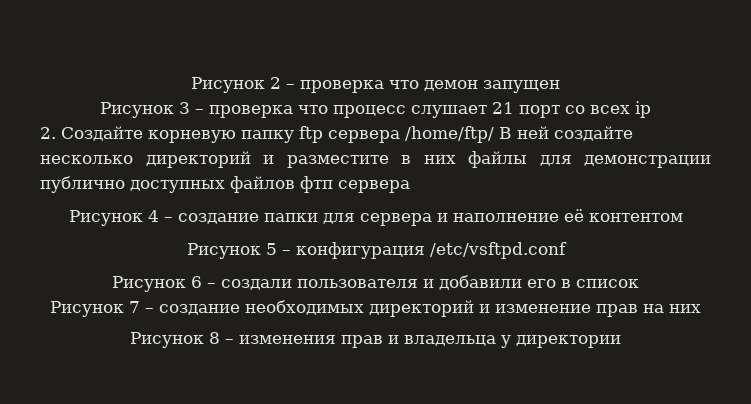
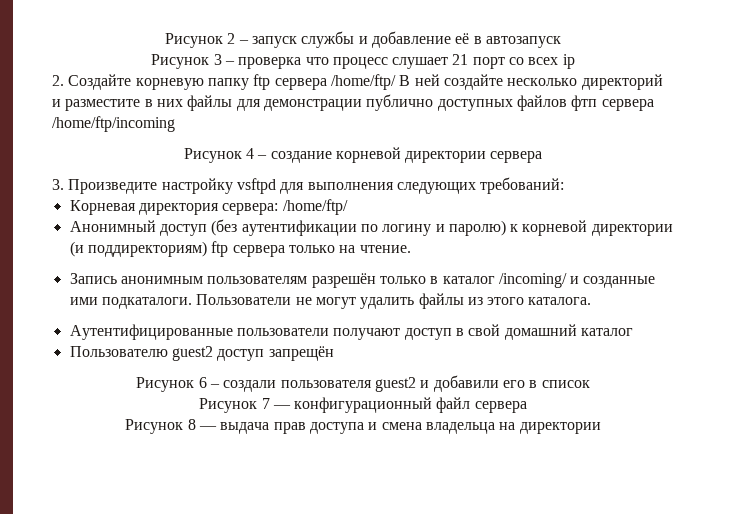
- Рисунок 2 – проверка что демон запущен
+ Рисунок 2 – запуск службы и добавление её в автозапуск
- 2. Создайте корневую папку ftp сервера /home/ftp/ В ней создайте несколько директорий и разместите в них файлы для демонстрации публично доступных файлов фтп сервера
+ 2. Создайте корневую папку ftp сервера /home/ftp/ В ней создайте несколько директорий и разместите в них файлы для демонстрации публично доступных файлов фтп сервера /home/ftp/incoming
- Рисунок 4 – создание папки для сервера и наполнение её контентом
- Рисунок 5 – конфигурация /etc/vsftpd.conf
+ Рисунок 4 – создание корневой директории сервера
+ 3. Произведите настройку vsftpd для выполнения следующих требований:
+ Корневая директория сервера: /home/ftp/
+ Анонимный доступ (без аутентификации по логину и паролю) к корневой директории (и поддиректориям) ftp сервера только на чтение.
+ Запись анонимным пользователям разрешён только в каталог /incoming/ и созданные ими подкаталоги. Пользователи не могут удалить файлы из этого каталога.
+ Аутентифицированные пользователи получают доступ в свой домашний каталог
+ Пользователю guest2 доступ запрещён
- Рисунок 6 – создали пользователя и добавили его в список
+ Рисунок 6 – создали пользователя guest2 и добавили его в список
- Рисунок 7 – создание необходимых директорий и изменение прав на них
- Рисунок 8 – изменения прав и владельца у директории
+ Рисунок 7 — конфигурационный файл сервера
+ Рисунок 8 — выдача прав доступа и смена владельца на директории

